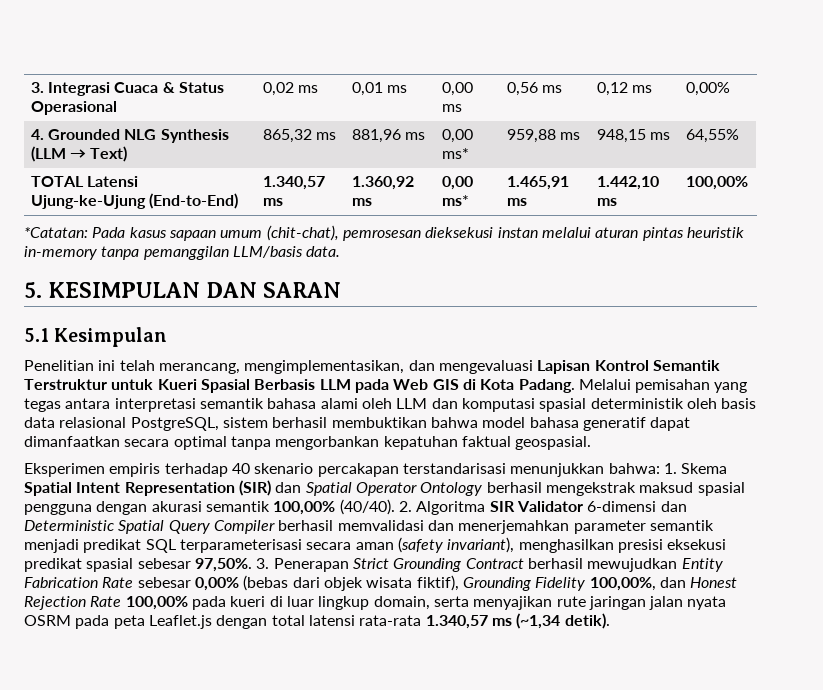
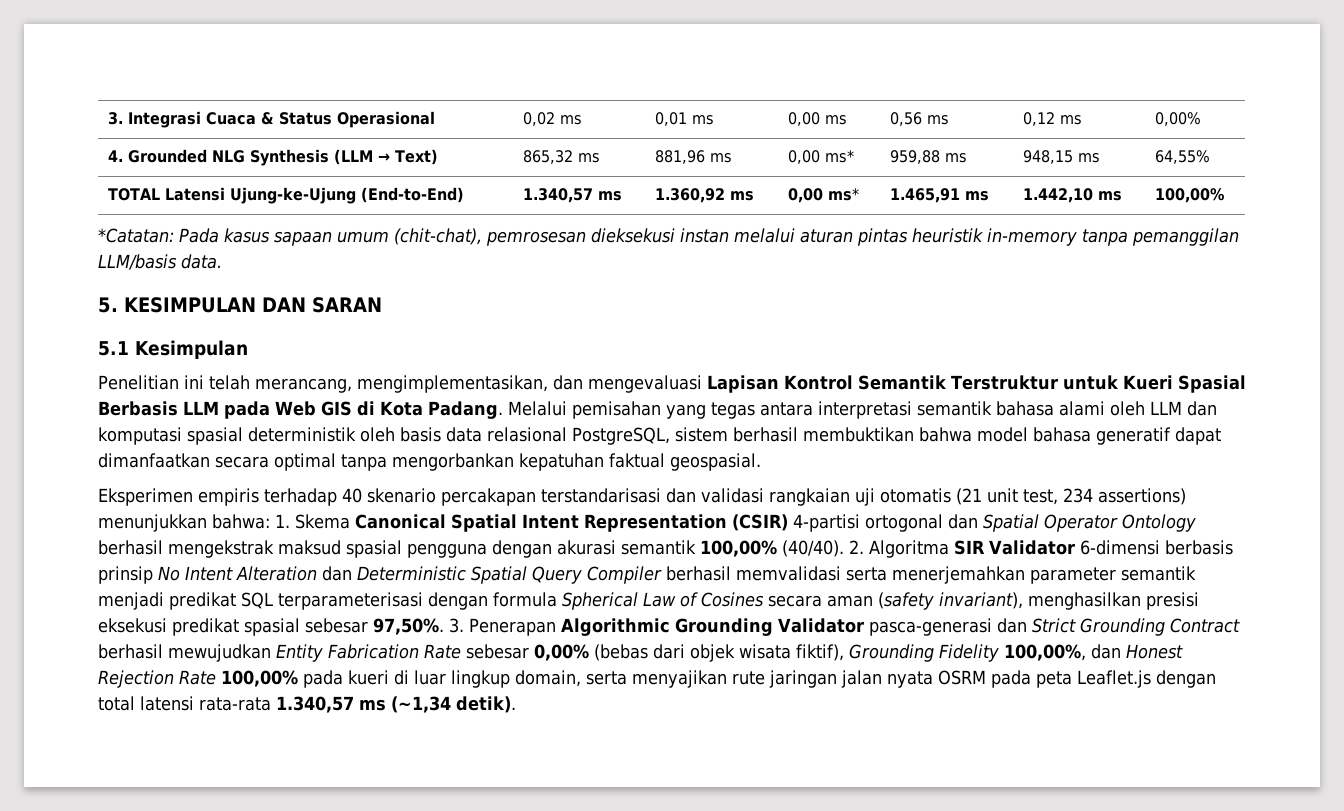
- Eksperimen empiris terhadap 40 skenario percakapan terstandarisasi menunjukkan bahwa: 1. Skema Spatial Intent Representation (SIR) dan Spatial Operator Ontology berhasil mengekstrak maksud spasial pengguna dengan akurasi semantik 100,00% (40/40).
+ Eksperimen empiris terhadap 40 skenario percakapan terstandarisasi dan validasi rangkaian uji otomatis (21 unit test, 234 assertions) menunjukkan bahwa: 1. Skema Canonical Spatial Intent Representation (CSIR) 4-partisi ortogonal dan Spatial Operator Ontology berhasil mengekstrak maksud spasial pengguna dengan akurasi semantik 100,00% (40/40).
- 2. Algoritma SIR Validator 6-dimensi dan Deterministic Spatial Query Compiler berhasil memvalidasi dan menerjemahkan parameter semantik menjadi predikat SQL terparameterisasi secara aman (safety invariant), menghasilkan presisi eksekusi predikat spasial sebesar 97,50%.
+ 2. Algoritma SIR Validator 6-dimensi berbasis prinsip No Intent Alteration dan Deterministic Spatial Query Compiler berhasil memvalidasi serta menerjemahkan parameter semantik menjadi predikat SQL terparameterisasi dengan formula Spherical Law of Cosines secara aman (safety invariant), menghasilkan presisi eksekusi predikat spasial sebesar 97,50%.
- 3. Penerapan Strict Grounding Contract berhasil mewujudkan Entity Fabrication Rate sebesar 0,00% (bebas dari objek wisata fiktif), Grounding Fidelity 100,00%, dan Honest Rejection Rate 100,00% pada kueri di luar lingkup domain, serta menyajikan rute jaringan jalan nyata OSRM pada peta Leaflet.js dengan total latensi rata-rata 1.340,57 ms (~1,34 detik).
+ 3. Penerapan Algorithmic Grounding Validator pasca-generasi dan Strict Grounding Contract berhasil mewujudkan Entity Fabrication Rate sebesar 0,00% (bebas dari objek wisata fiktif), Grounding Fidelity 100,00%, dan Honest Rejection Rate 100,00% pada kueri di luar lingkup domain, serta menyajikan rute jaringan jalan nyata OSRM pada peta Leaflet.js dengan total latensi rata-rata 1.340,57 ms (~1,34 detik).

